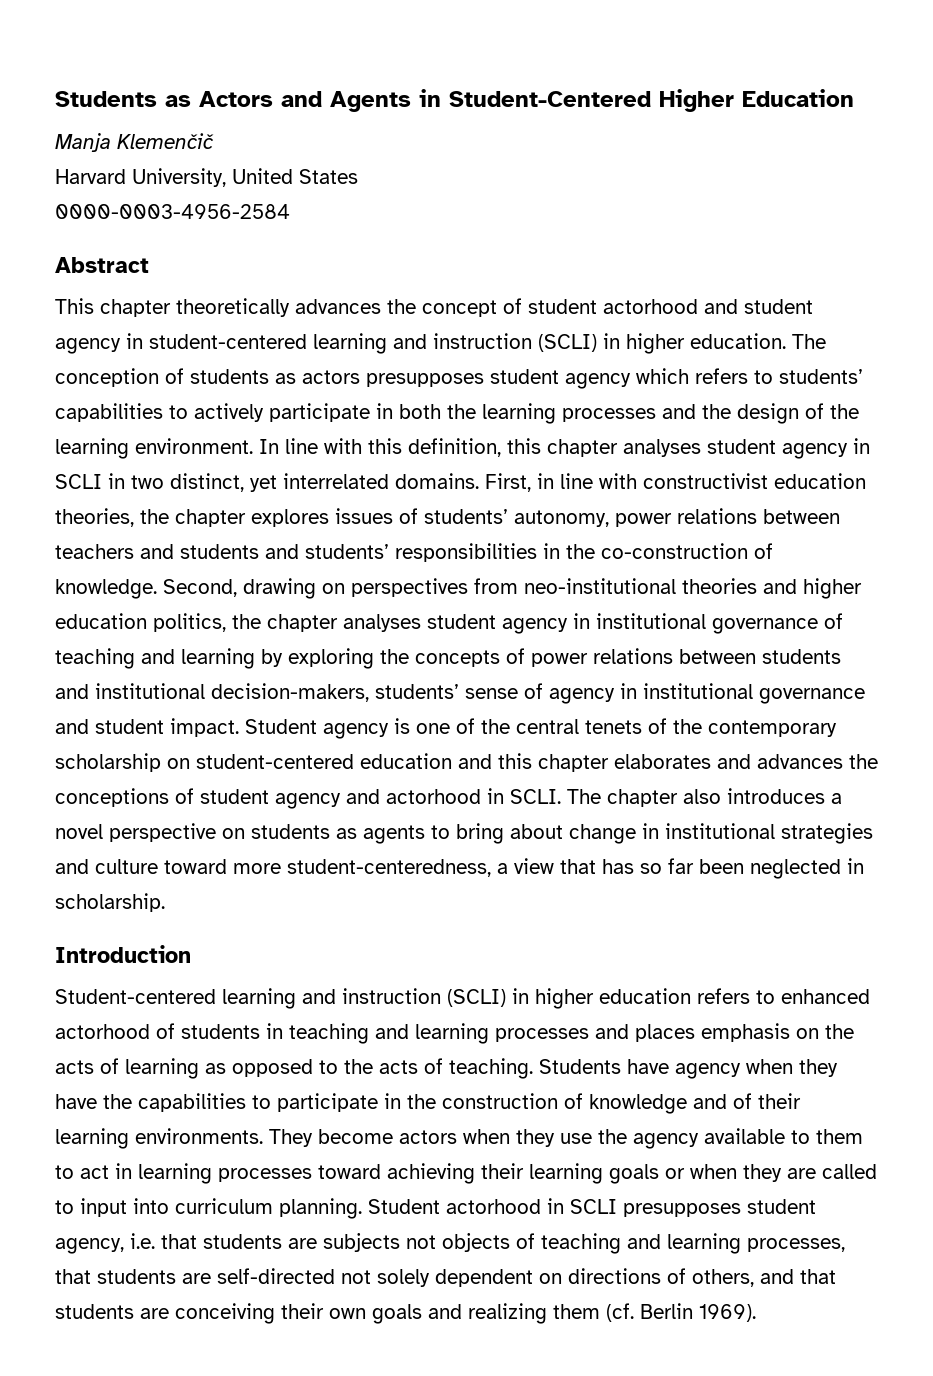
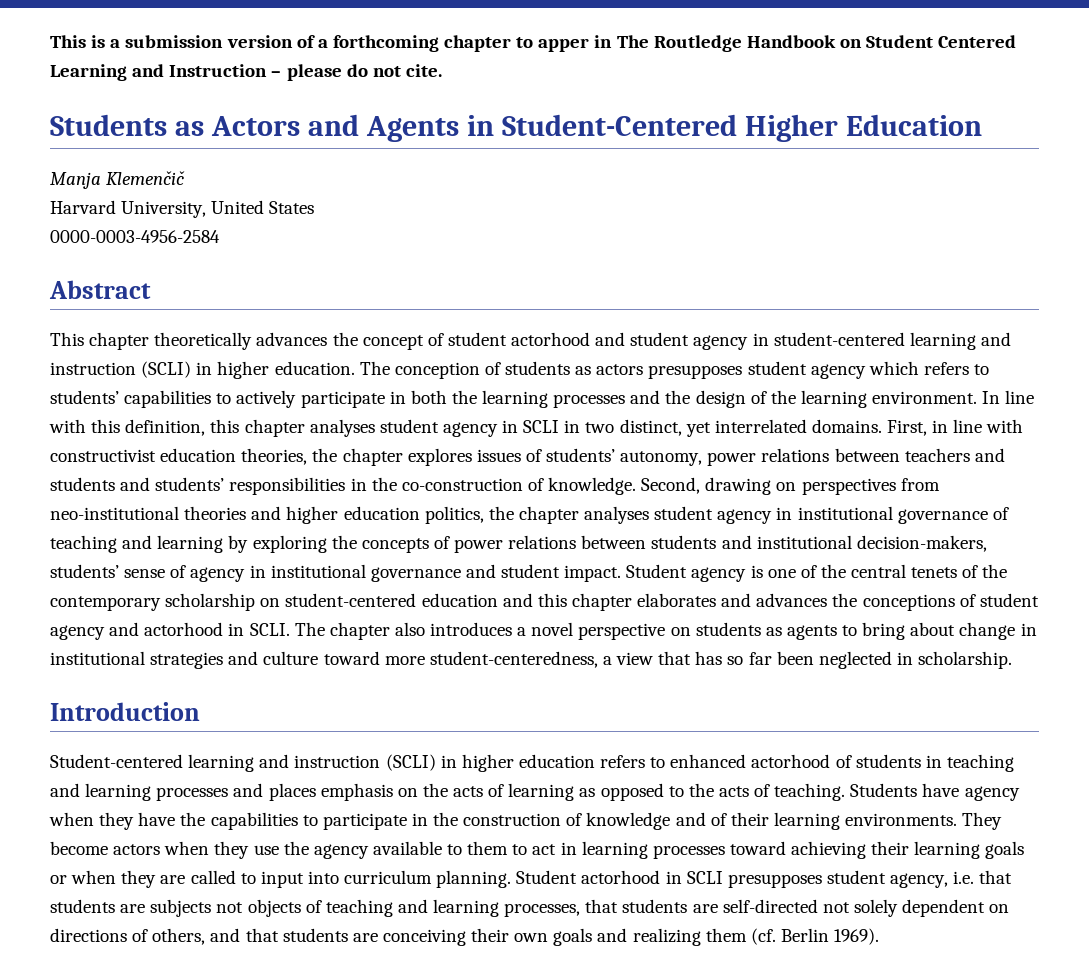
+ This is a submission version of a forthcoming chapter to apper in The Routledge Handbook on Student Centered Learning and Instruction – please do not cite.

